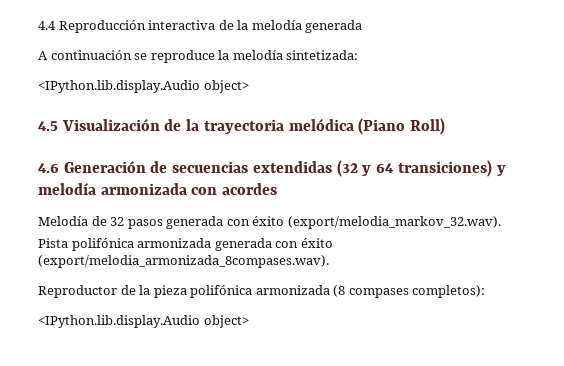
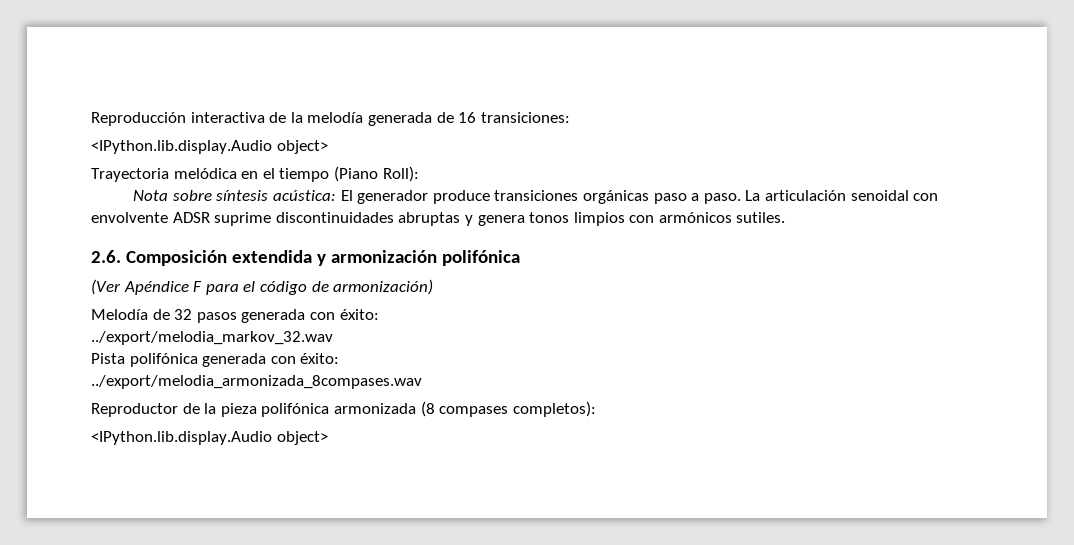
- 4.4 Reproducción interactiva de la melodía generada
- A continuación se reproduce la melodía sintetizada:
+ Reproducción interactiva de la melodía generada de 16 transiciones:
  <IPython.lib.display.Audio object>
- 4.5 Visualización de la trayectoria melódica (Piano Roll)
- 4.6 Generación de secuencias extendidas (32 y 64 transiciones) y melodía armonizada con acordes
+ Trayectoria melódica en el tiempo (Piano Roll):
+ Nota sobre síntesis acústica: El generador produce transiciones orgánicas paso a paso. La articulación senoidal con envolvente ADSR suprime discontinuidades abruptas y genera tonos limpios con armónicos sutiles.
+ 2.6. Composición extendida y armonización polifónica
+ (Ver Apéndice F para el código de armonización)
- Melodía de 32 pasos generada con éxito (export/melodia_markov_32.wav).
+ Melodía de 32 pasos generada con éxito:
+ ../export/melodia_markov_32.wav
- Pista polifónica armonizada generada con éxito (export/melodia_armonizada_8compases.wav).
+ Pista polifónica generada con éxito:
+ ../export/melodia_armonizada_8compases.wav

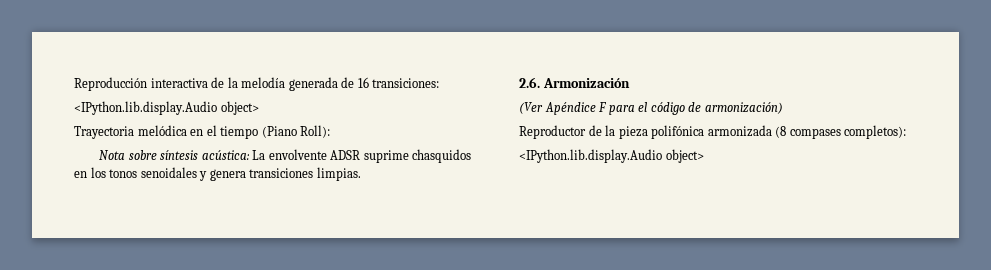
- Nota sobre síntesis acústica: El generador produce transiciones orgánicas paso a paso. La articulación senoidal con envolvente ADSR suprime discontinuidades abruptas y genera tonos limpios con armónicos sutiles.
- 2.6. Composición extendida y armonización polifónica
+ Nota sobre síntesis acústica: La envolvente ADSR suprime chasquidos en los tonos senoidales y genera transiciones limpias.
+ 2.6. Armonización
- Melodía de 32 pasos generada con éxito:
- ../export/melodia_markov_32.wav
- Pista polifónica generada con éxito:
- ../export/melodia_armonizada_8compases.wav

